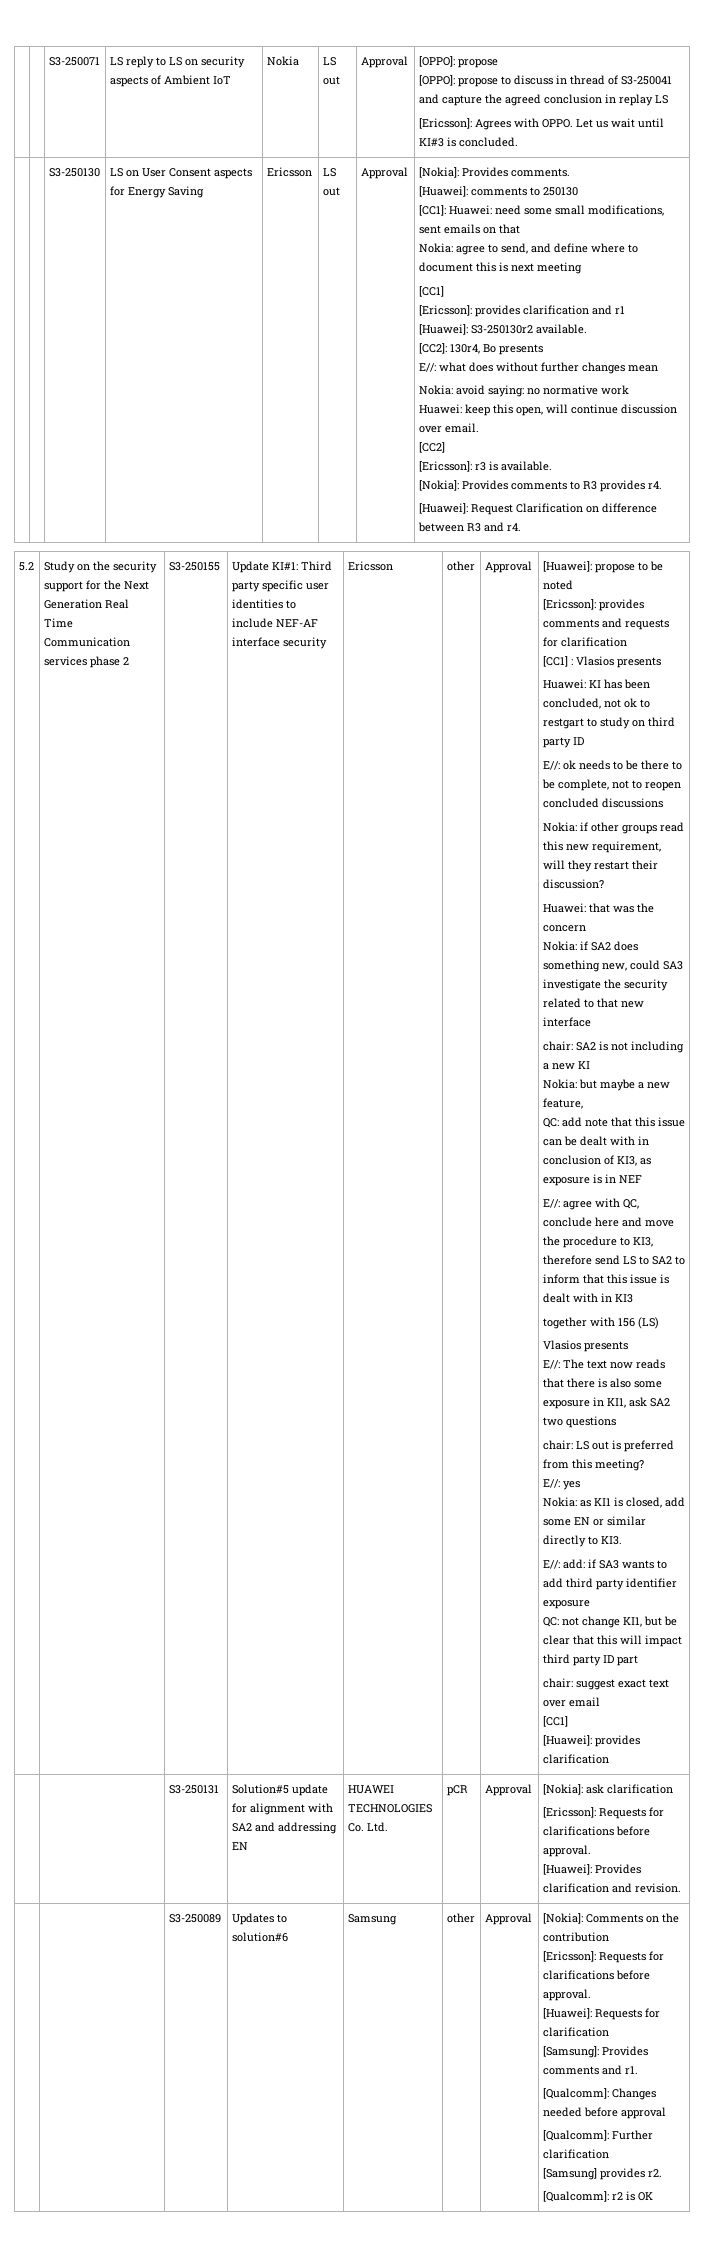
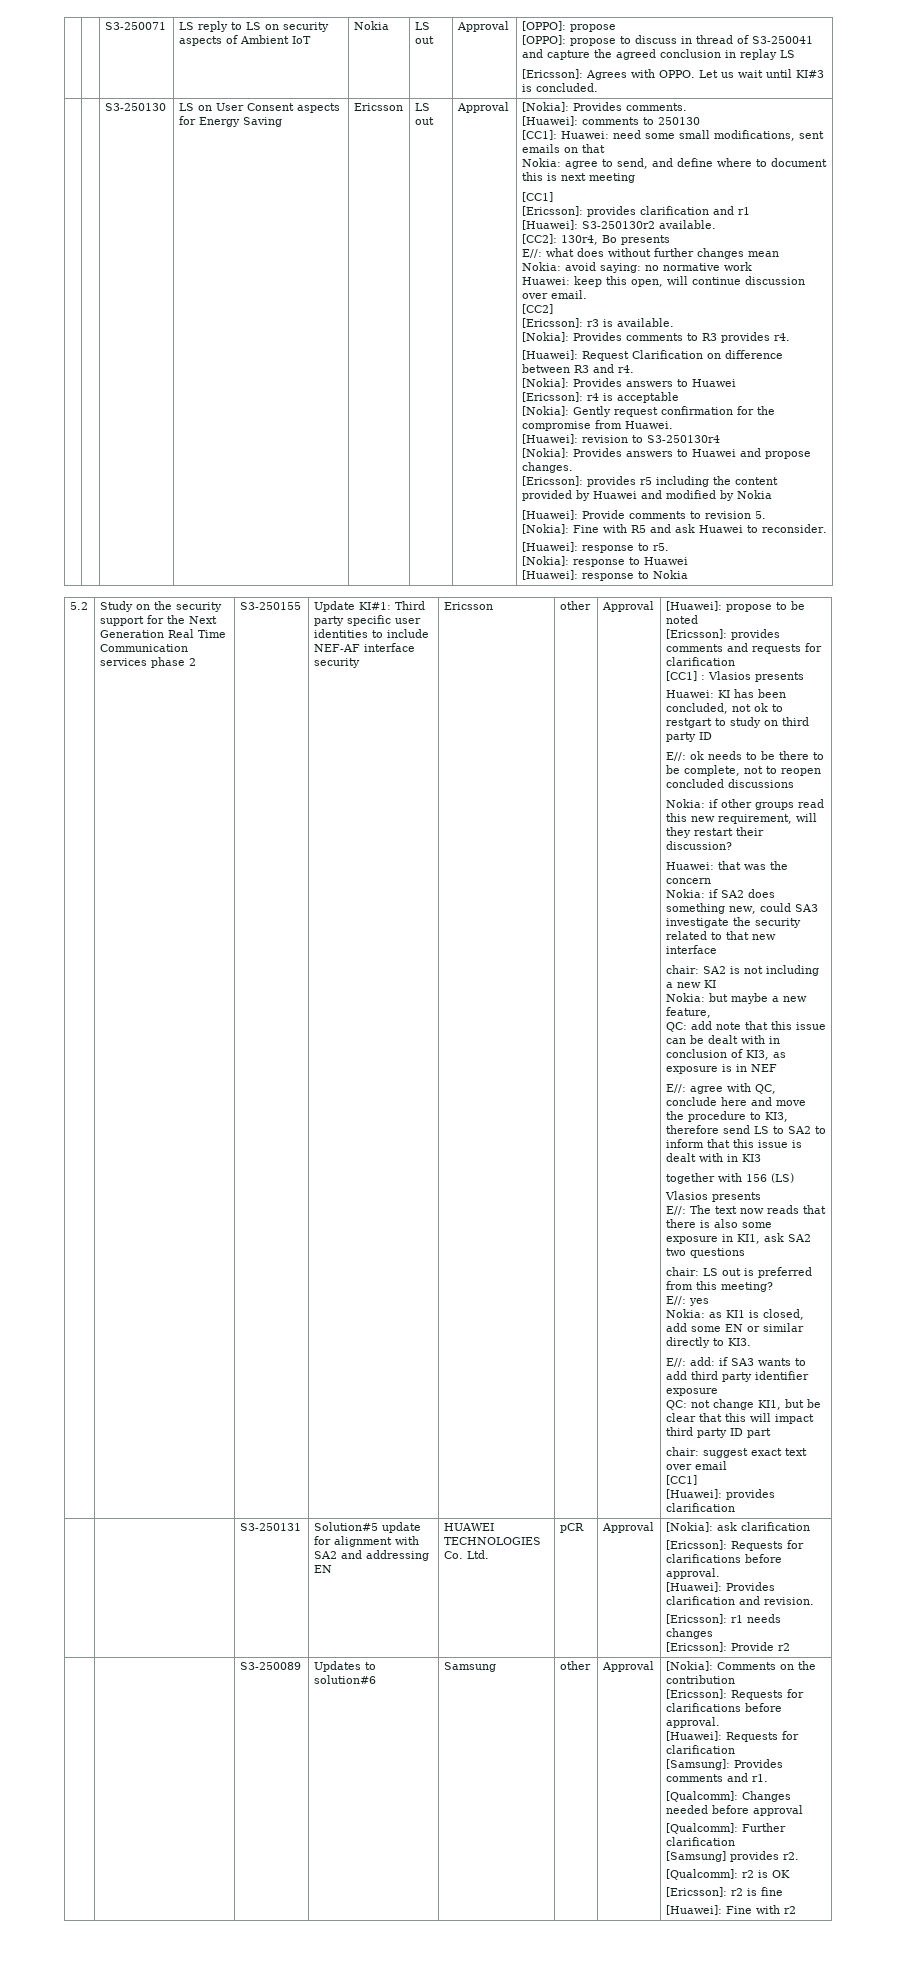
  [Huawei]: Request Clarification on difference between R3 and r4.
+ [Nokia]: Provides answers to Huawei
+ [Ericsson]: r4 is acceptable
+ [Nokia]: Gently request confirmation for the compromise from Huawei.
+ [Huawei]: revision to S3-250130r4
+ [Nokia]: Provides answers to Huawei and propose changes.
+ [Ericsson]: provides r5 including the content provided by Huawei and modified by Nokia
+ [Huawei]: Provide comments to revision 5.
+ [Nokia]: Fine with R5 and ask Huawei to reconsider.
+ [Huawei]: response to r5.
+ [Nokia]: response to Huawei
+ [Huawei]: response to Nokia
  | | S3-250131 | Solution#5 update for alignment with SA2 and addressing EN | HUAWEI TECHNOLOGIES Co. Ltd. | pCR | Approval | [Nokia]: ask clarification
  [Ericsson]: Requests for clarifications before approval.
  [Huawei]: Provides clarification and revision.
+ [Ericsson]: r1 needs changes
+ [Ericsson]: Provide r2
+ [Ericsson]: r2 is fine
+ [Huawei]: Fine with r2

